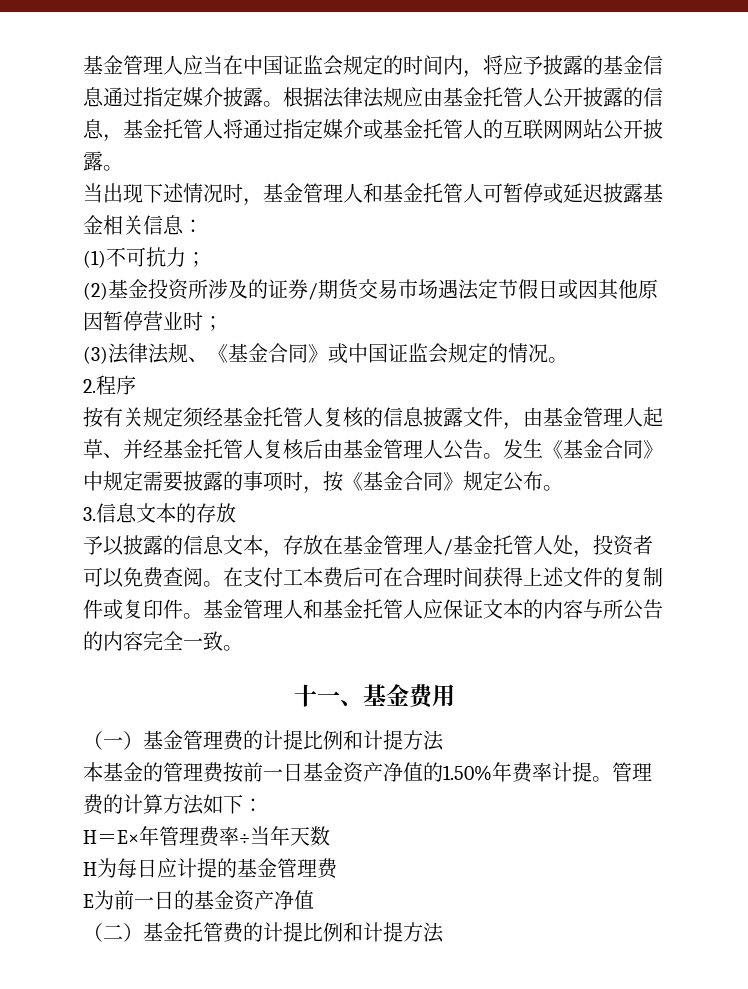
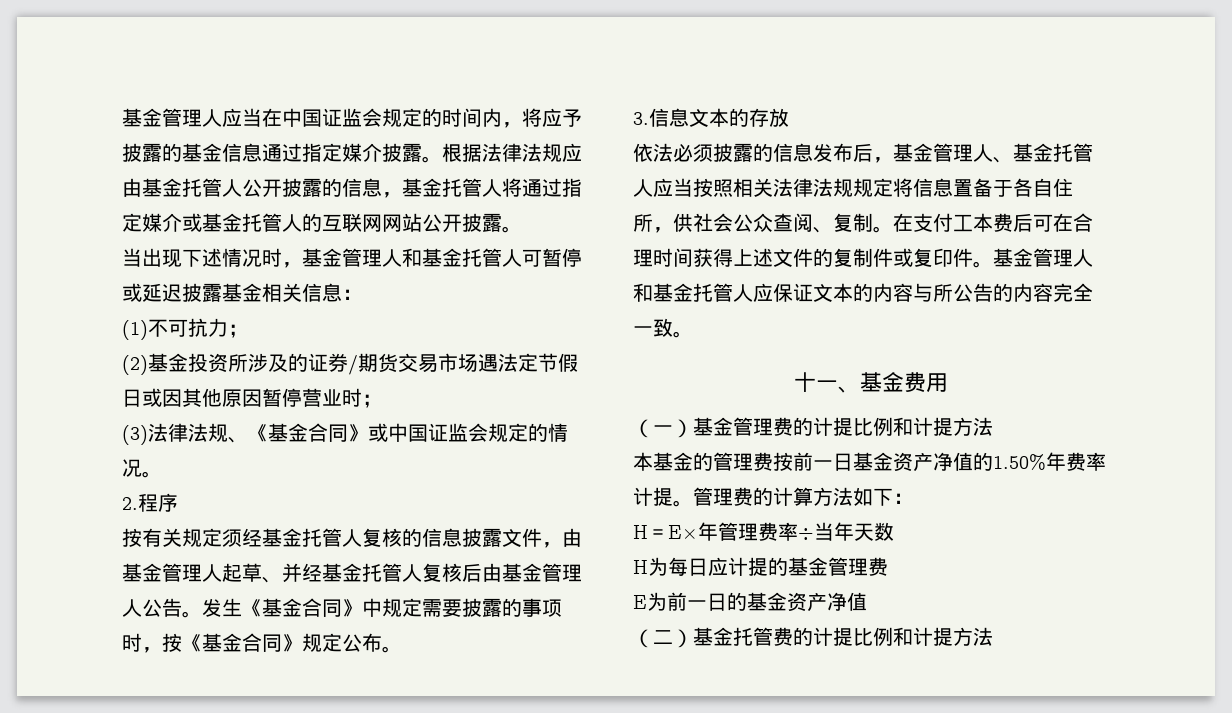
- 予以披露的信息文本，存放在基金管理人/基金托管人处，投资者可以免费查阅。
+ 依法必须披露的信息发布后，基金管理人、基金托管人应当按照相关法律法规规定将信息置备于各自住所，供社会公众查阅、复制。

